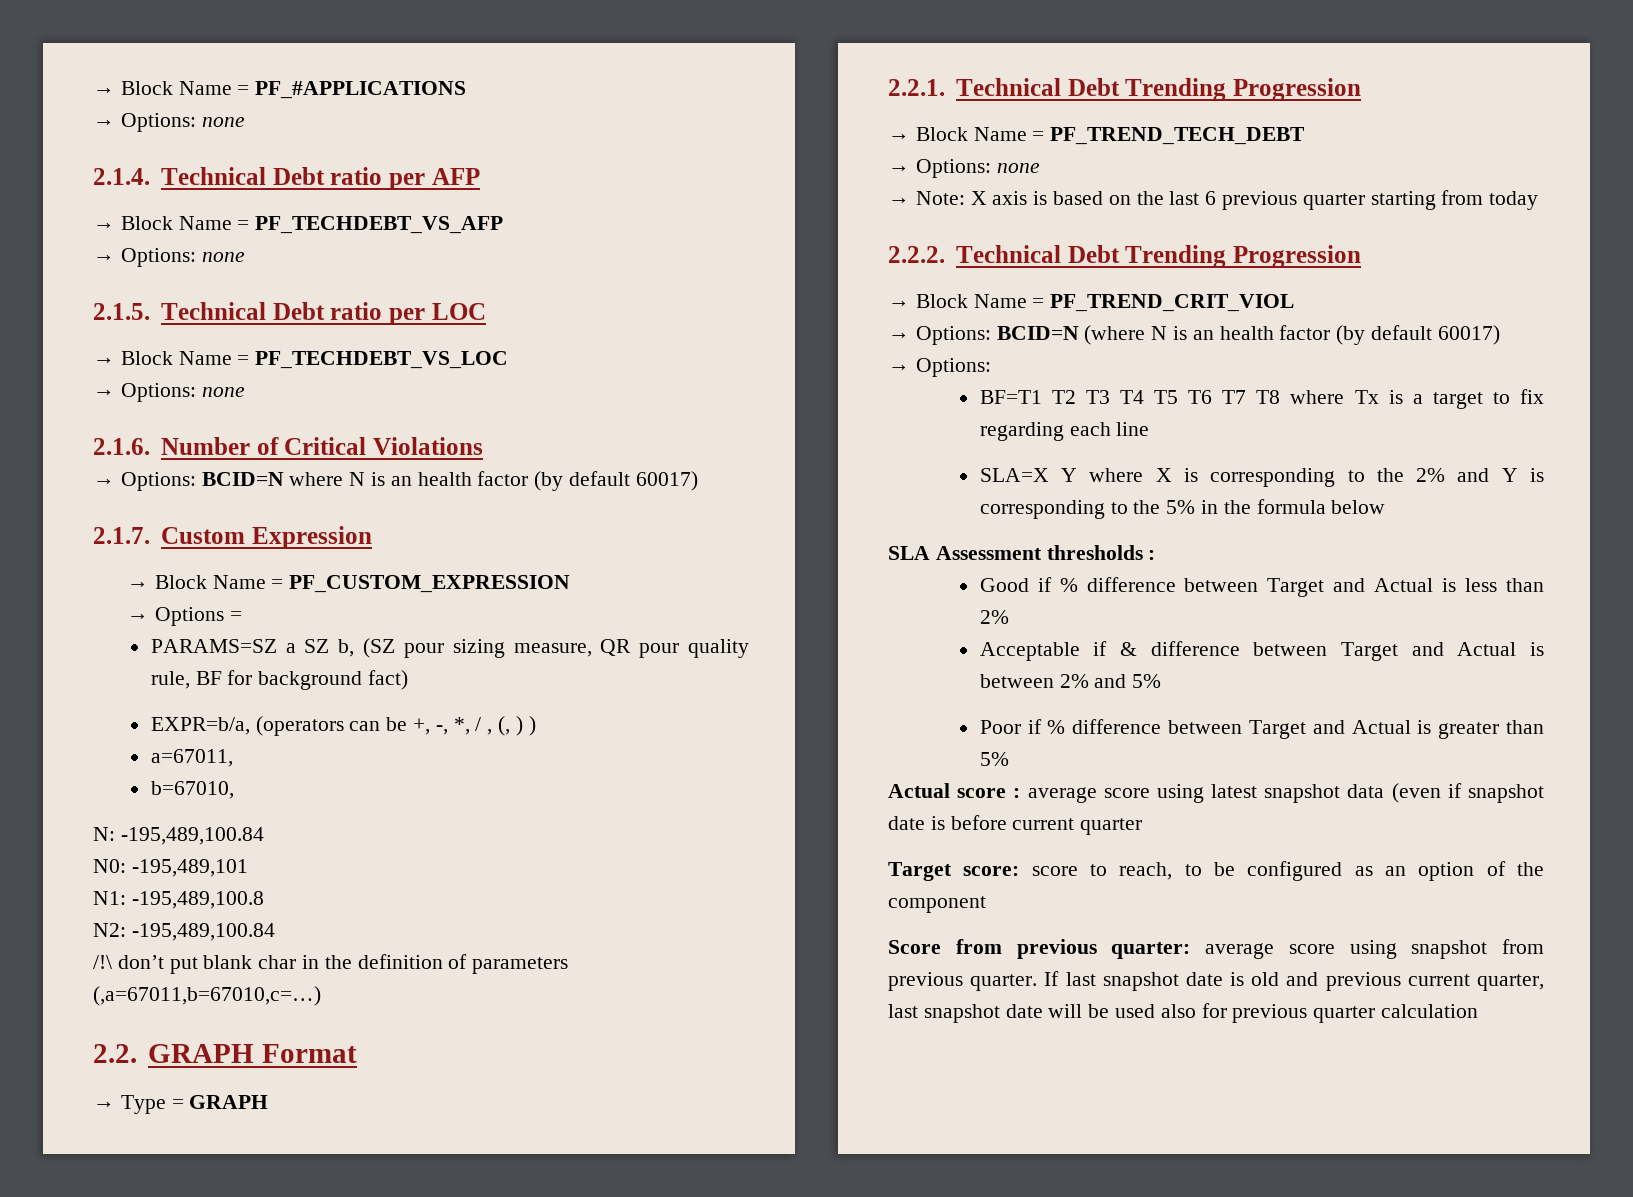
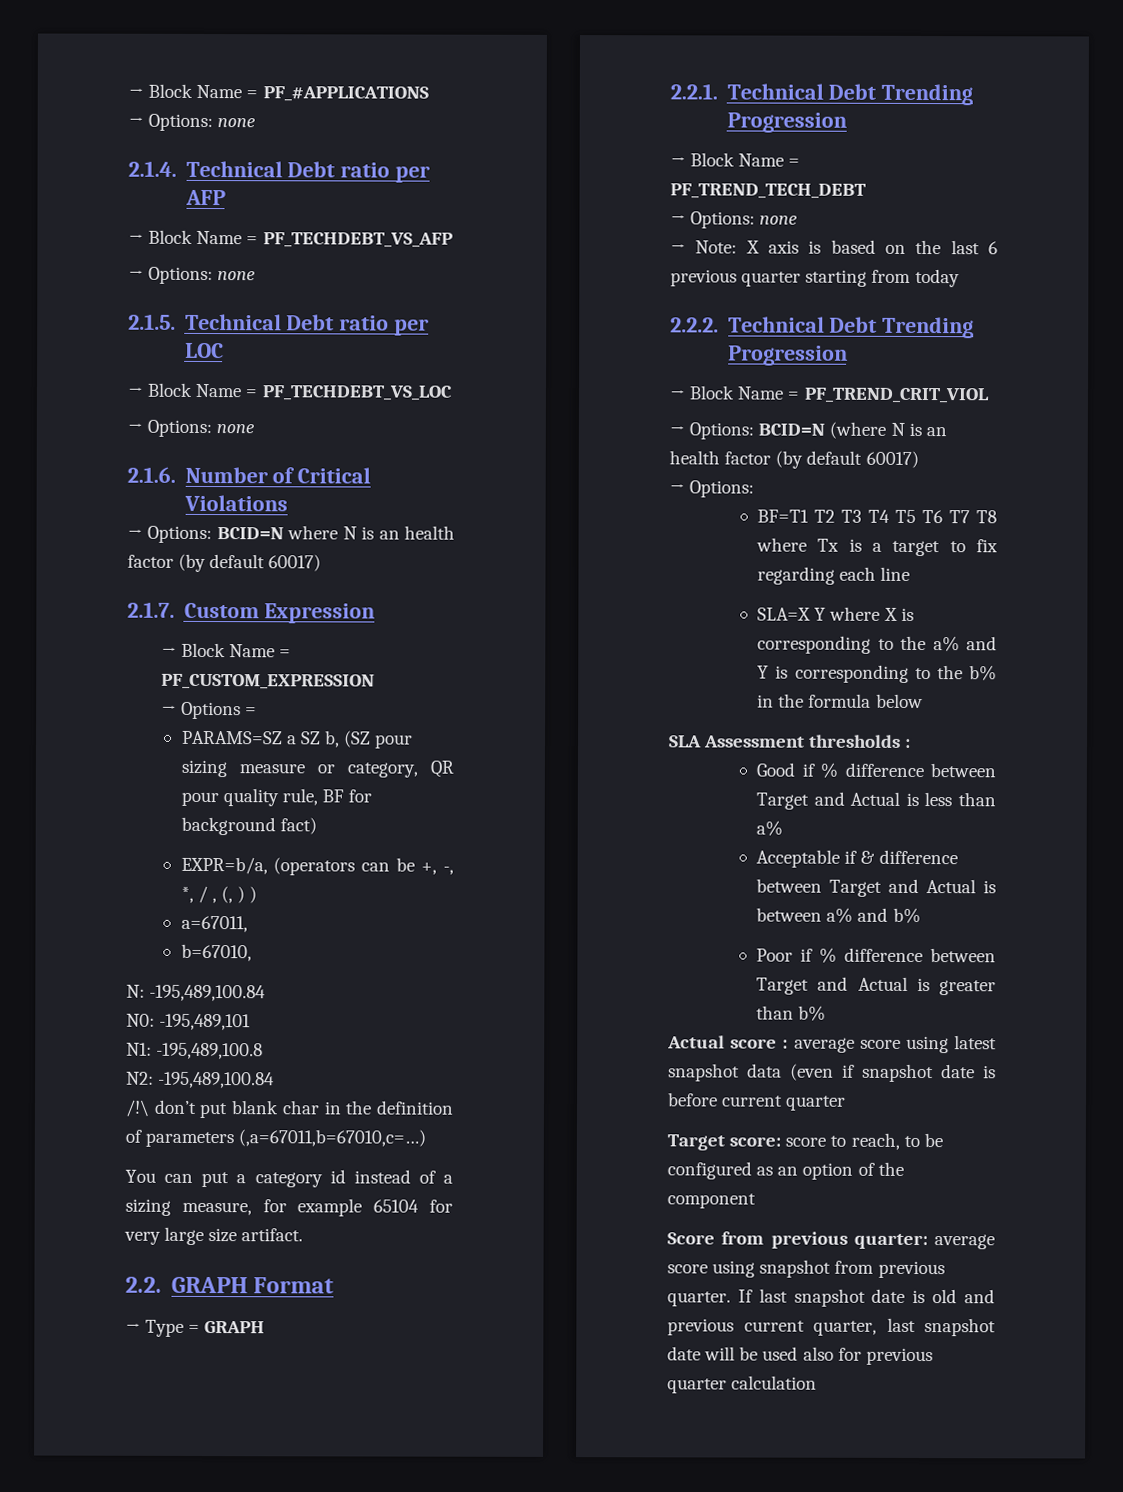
- PARAMS=SZ a SZ b, (SZ pour sizing measure, QR pour quality rule, BF for background fact)
+ PARAMS=SZ a SZ b, (SZ pour sizing measure or category, QR pour quality rule, BF for background fact)
+ You can put a category id instead of a sizing measure, for example 65104 for very large size artifact.
- SLA=X Y where X is corresponding to the 2% and Y is corresponding to the 5% in the formula below
+ SLA=X Y where X is corresponding to the a% and Y is corresponding to the b% in the formula below
- Good if % difference between Target and Actual is less than 2%
+ Good if % difference between Target and Actual is less than a%
- Acceptable if & difference between Target and Actual is between 2% and 5%
+ Acceptable if & difference between Target and Actual is between a% and b%
- Poor if % difference between Target and Actual is greater than 5%
+ Poor if % difference between Target and Actual is greater than b%

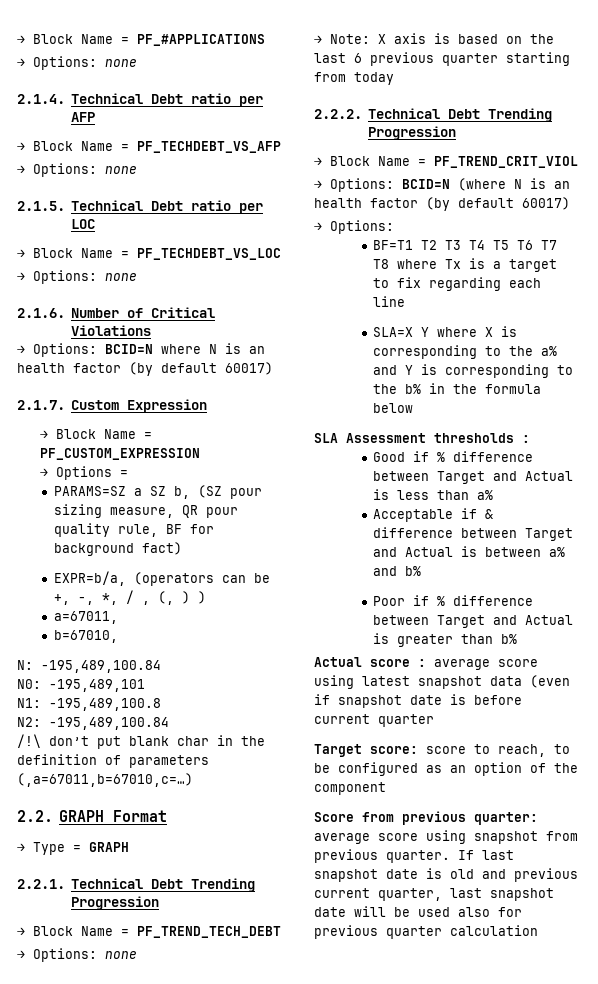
- PARAMS=SZ a SZ b, (SZ pour sizing measure or category, QR pour quality rule, BF for background fact)
+ PARAMS=SZ a SZ b, (SZ pour sizing measure, QR pour quality rule, BF for background fact)
- You can put a category id instead of a sizing measure, for example 65104 for very large size artifact.

